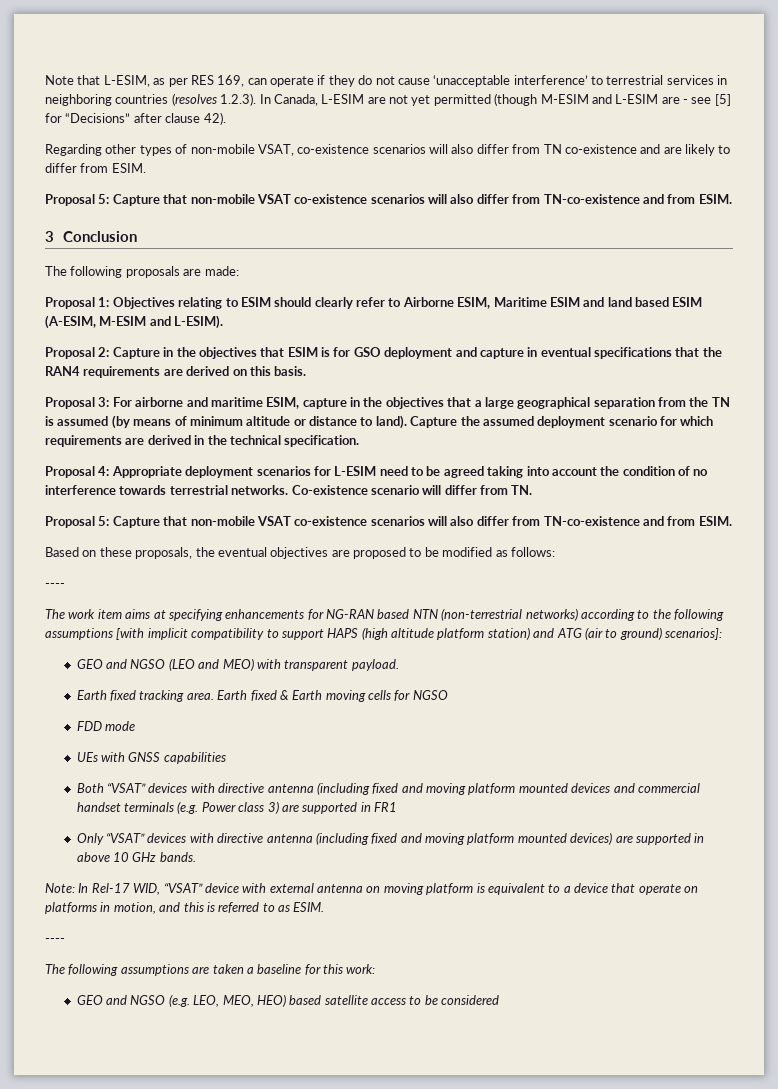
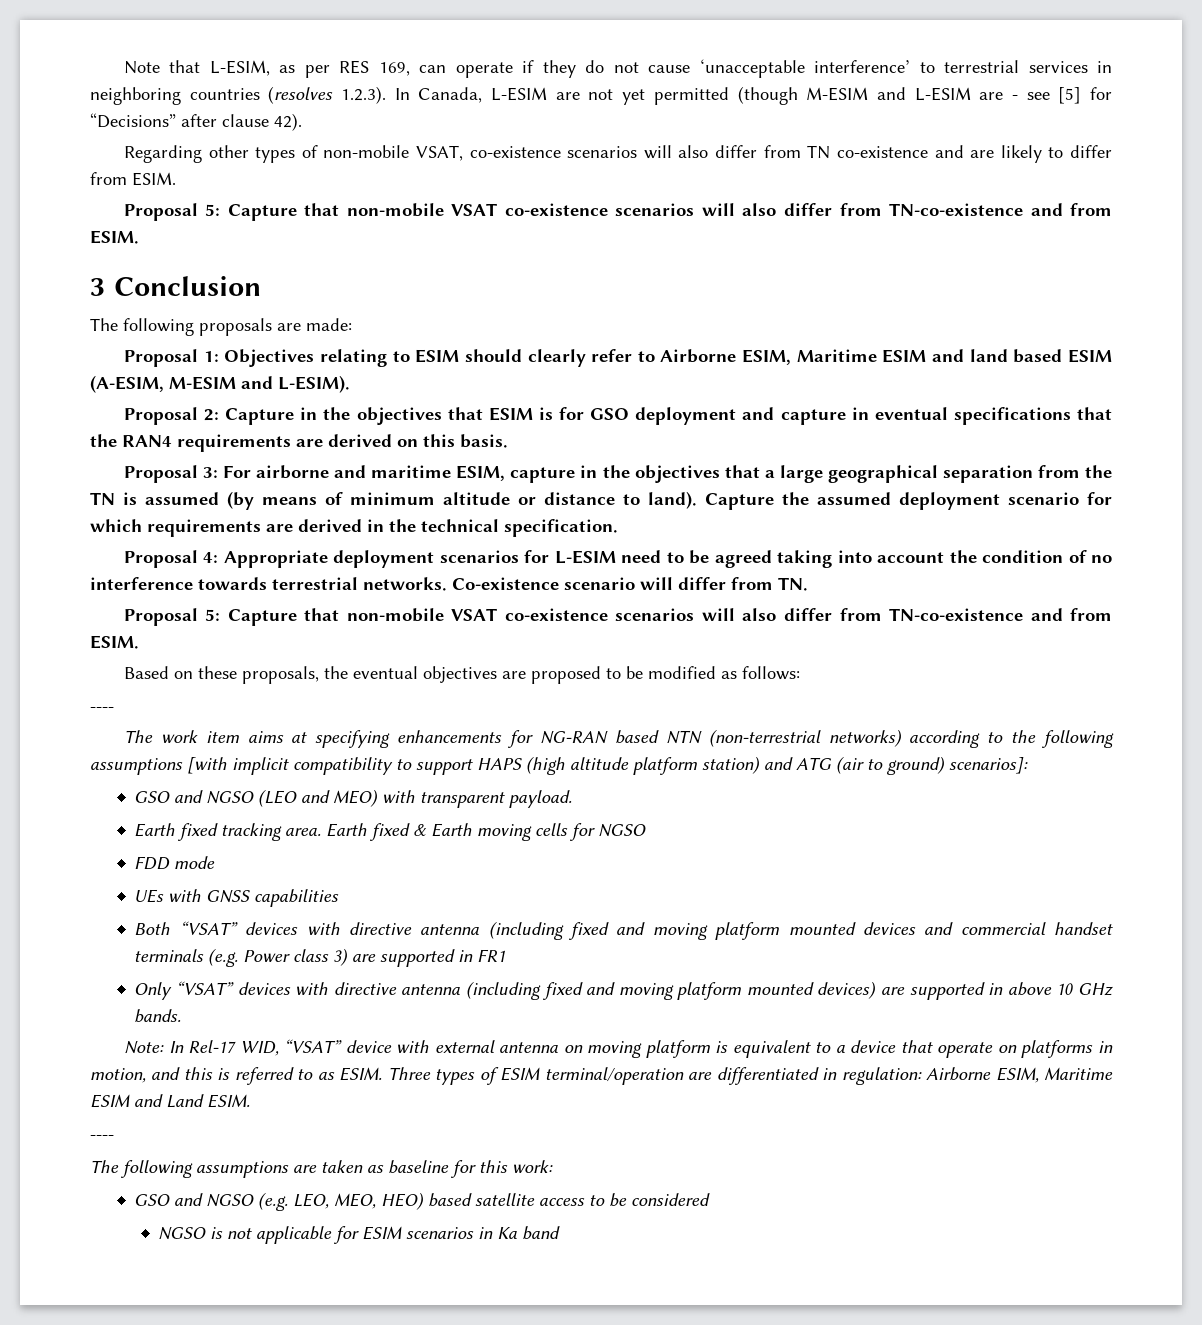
- GEO and NGSO (LEO and MEO) with transparent payload.
+ GSO and NGSO (LEO and MEO) with transparent payload.
+ Three types of ESIM terminal/operation are differentiated in regulation: Airborne ESIM, Maritime ESIM and Land ESIM.
- The following assumptions are taken a baseline for this work:
+ The following assumptions are taken as baseline for this work:
- GEO and NGSO (e.g. LEO, MEO, HEO) based satellite access to be considered
+ GSO and NGSO (e.g. LEO, MEO, HEO) based satellite access to be considered
+ NGSO is not applicable for ESIM scenarios in Ka band

